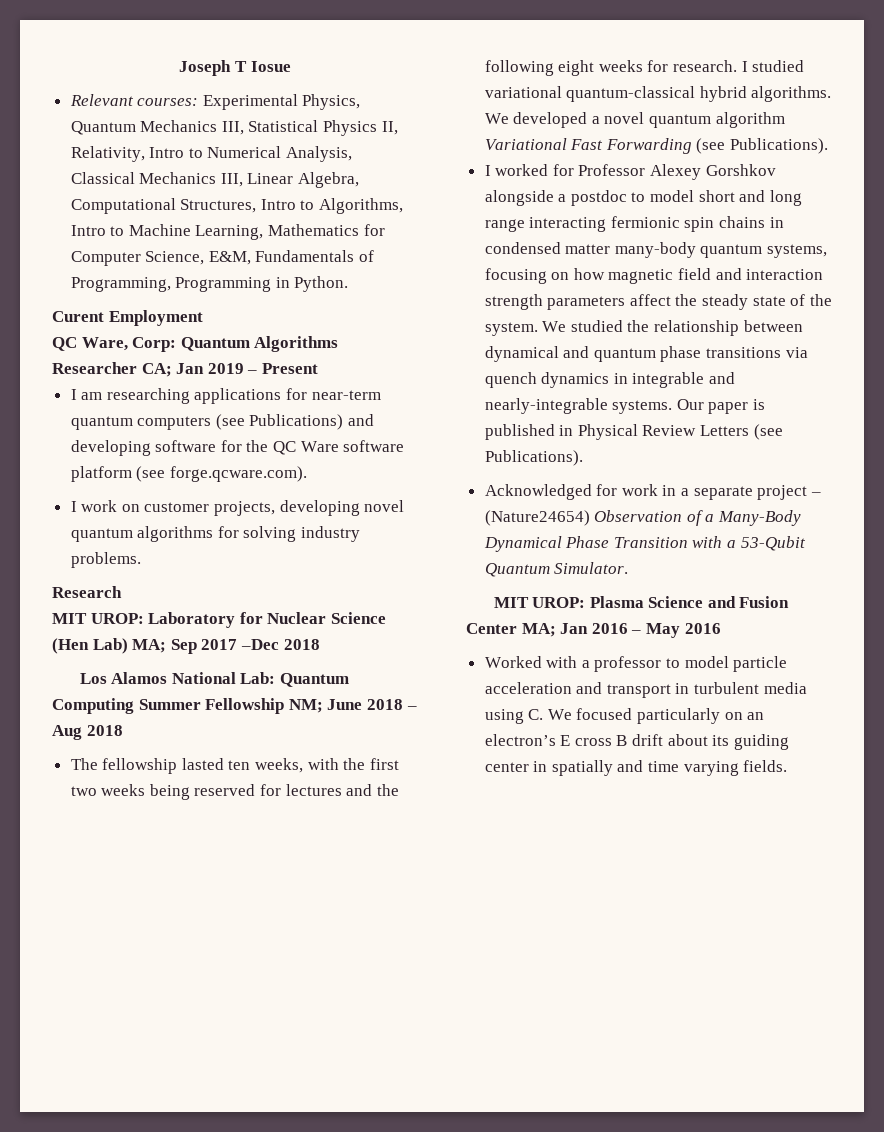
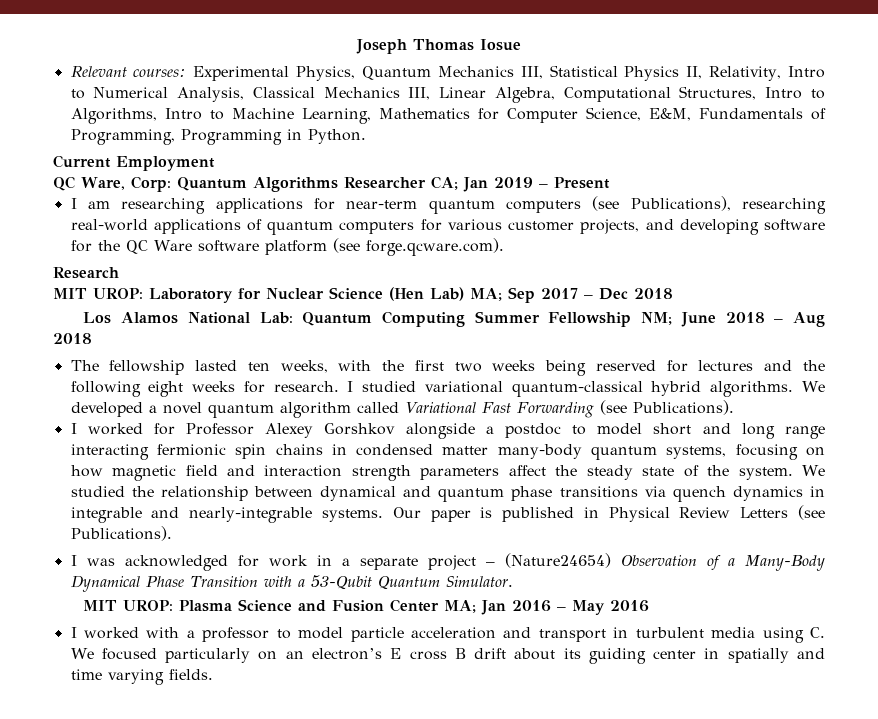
- Joseph T Iosue
+ Joseph Thomas Iosue
- Curent Employment
+ Current Employment
- I am researching applications for near-term quantum computers (see Publications) and developing software for the QC Ware software platform (see forge.qcware.com).
+ I am researching applications for near-term quantum computers (see Publications), researching real-world applications of quantum computers for various customer projects, and developing software for the QC Ware software platform (see forge.qcware.com).
- I work on customer projects, developing novel quantum algorithms for solving industry problems.
- MIT UROP: Laboratory for Nuclear Science (Hen Lab) MA; Sep 2017 –Dec 2018
+ MIT UROP: Laboratory for Nuclear Science (Hen Lab) MA; Sep 2017 – Dec 2018
- We developed a novel quantum algorithm Variational Fast Forwarding (see Publications).
+ We developed a novel quantum algorithm called Variational Fast Forwarding (see Publications).
- Acknowledged for work in a separate project – (Nature24654) Observation of a Many-Body Dynamical Phase Transition with a 53-Qubit Quantum Simulator.
+ I was acknowledged for work in a separate project – (Nature24654) Observation of a Many-Body Dynamical Phase Transition with a 53-Qubit Quantum Simulator.
- Worked with a professor to model particle acceleration and transport in turbulent media using C. We focused particularly on an electron’s E cross B drift about its guiding center in spatially and time varying fields.
+ I worked with a professor to model particle acceleration and transport in turbulent media using C. We focused particularly on an electron’s E cross B drift about its guiding center in spatially and time varying fields.

